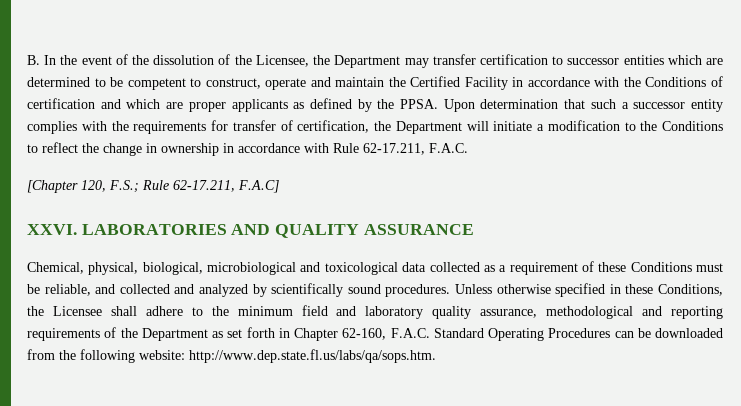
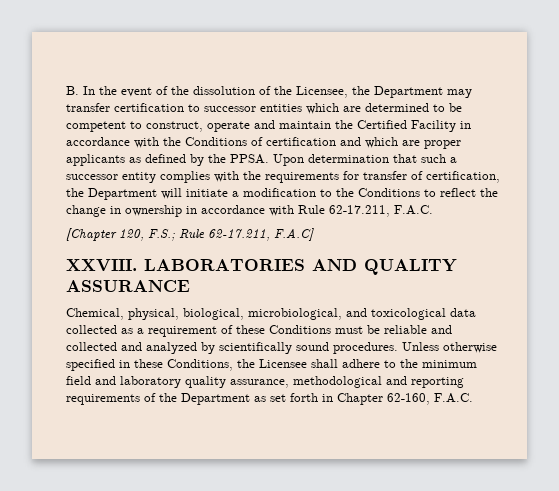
- XXVI.
+ XXVIII.
- Chemical, physical, biological, microbiological and toxicological data collected as a requirement of these Conditions must be reliable, and collected and analyzed by scientifically sound procedures.
+ Chemical, physical, biological, microbiological, and toxicological data collected as a requirement of these Conditions must be reliable and collected and analyzed by scientifically sound procedures.
- Unless otherwise specified in these Conditions, the Licensee shall adhere to the minimum field and laboratory quality assurance, methodological and reporting requirements of the Department as set forth in Chapter 62-160, F.A.C. Standard Operating Procedures can be downloaded from the following website: http://www.dep.state.fl.us/labs/qa/sops.htm.
+ Unless otherwise specified in these Conditions, the Licensee shall adhere to the minimum field and laboratory quality assurance, methodological and reporting requirements of the Department as set forth in Chapter 62-160, F.A.C.

